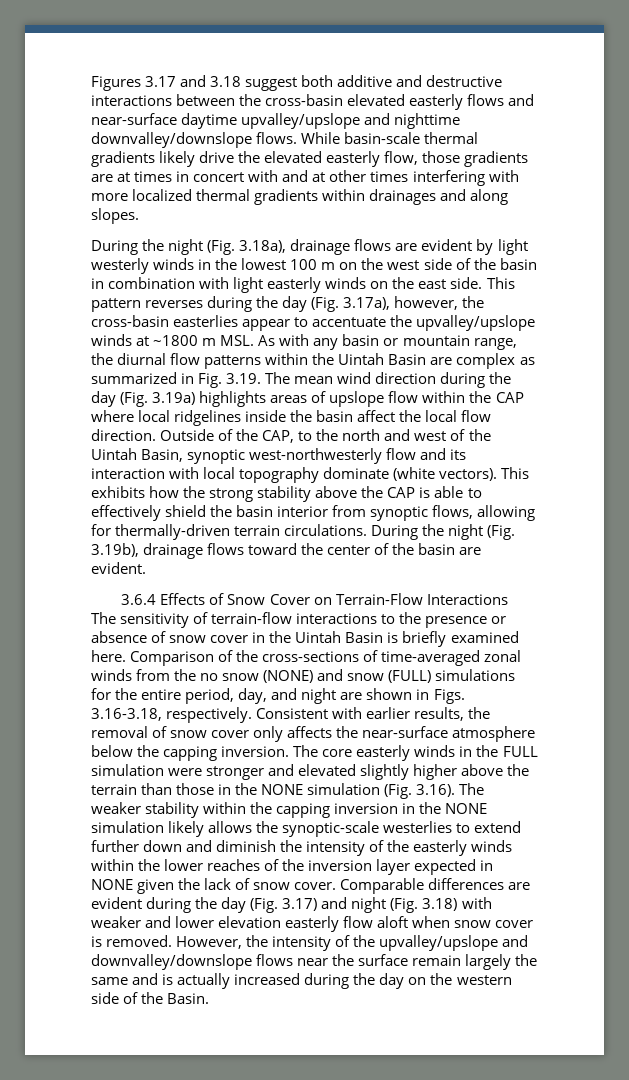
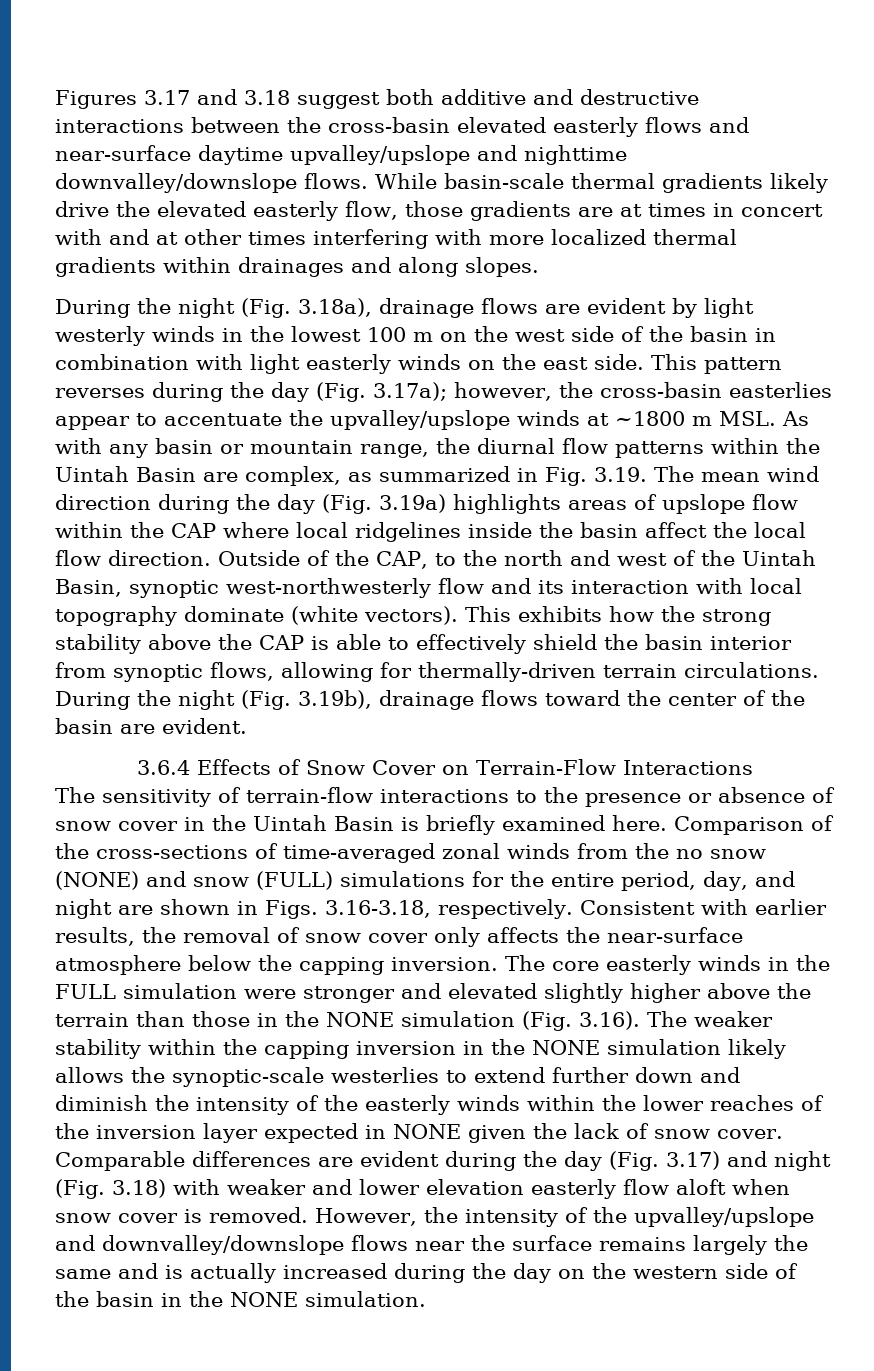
- This pattern reverses during the day (Fig. 3.17a), however, the cross-basin easterlies appear to accentuate the upvalley/upslope winds at ~1800 m MSL. As with any basin or mountain range, the diurnal flow patterns within the Uintah Basin are complex as summarized in Fig. 3.19. The mean wind direction during the day (Fig. 3.19a) highlights areas of upslope flow within the CAP where local ridgelines inside the basin affect the local flow direction.
+ This pattern reverses during the day (Fig. 3.17a); however, the cross-basin easterlies appear to accentuate the upvalley/upslope winds at ~1800 m MSL. As with any basin or mountain range, the diurnal flow patterns within the Uintah Basin are complex, as summarized in Fig. 3.19. The mean wind direction during the day (Fig. 3.19a) highlights areas of upslope flow within the CAP where local ridgelines inside the basin affect the local flow direction.
- However, the intensity of the upvalley/upslope and downvalley/downslope flows near the surface remain largely the same and is actually increased during the day on the western side of the Basin.
+ However, the intensity of the upvalley/upslope and downvalley/downslope flows near the surface remains largely the same and is actually increased during the day on the western side of the basin in the NONE simulation.

